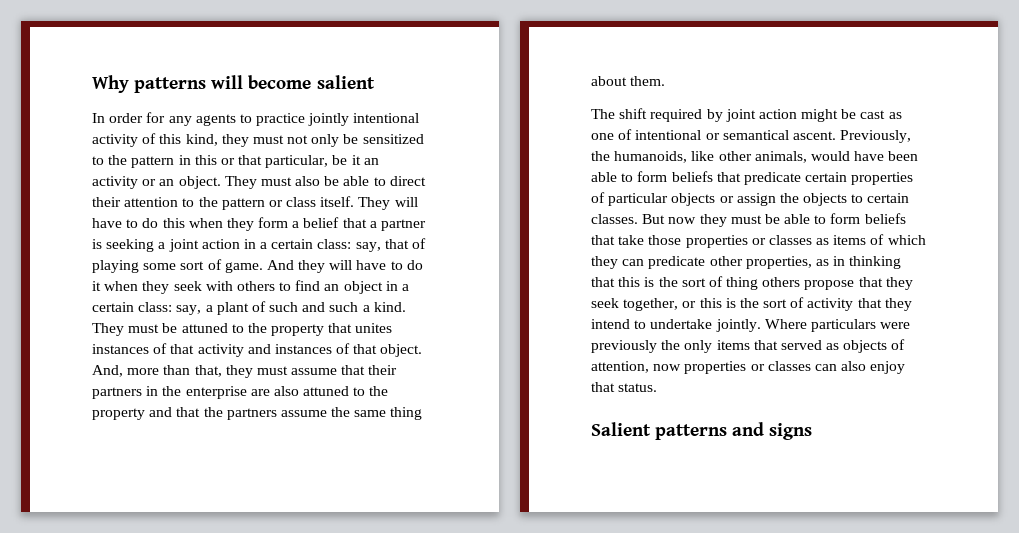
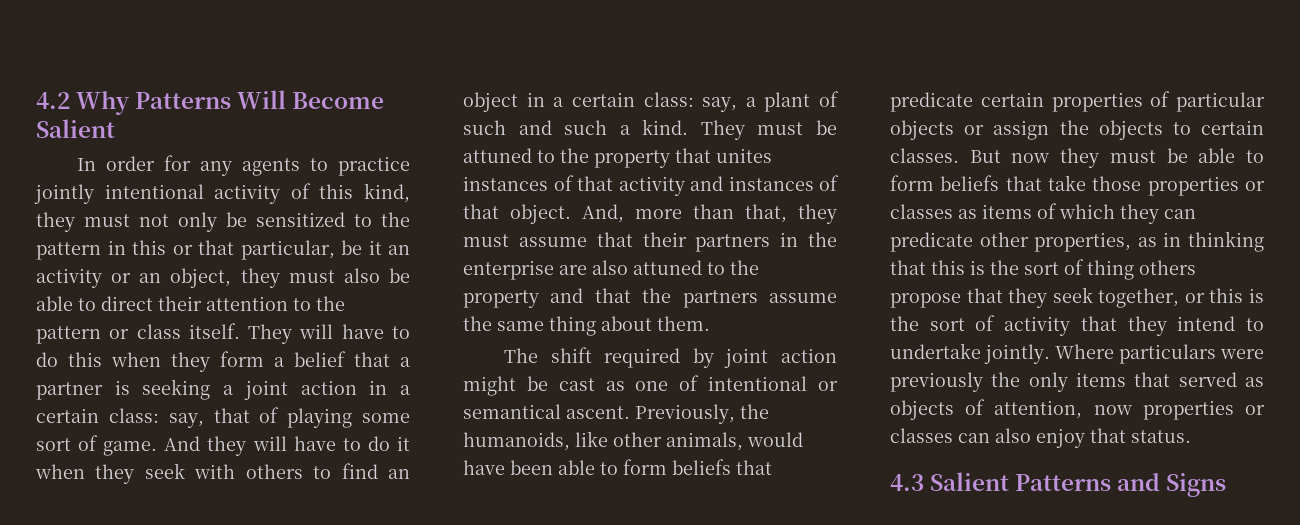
- Why patterns will become salient
+ 4.2 Why Patterns Will Become Salient
- In order for any agents to practice jointly intentional activity of this kind, they must not only be sensitized to the pattern in this or that particular, be it an activity or an object. They must also be able to direct their attention to the pattern or class itself.
+ In order for any agents to practice jointly intentional activity of this kind, they must not only be sensitized to the pattern in this or that particular, be it an activity or an object, they must also be able to direct their attention to the pattern or class itself.
- Salient patterns and signs
+ 4.3 Salient Patterns and Signs

